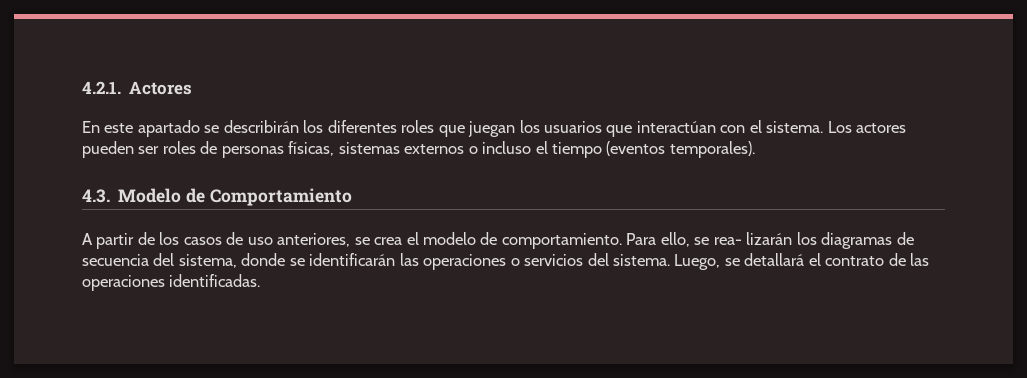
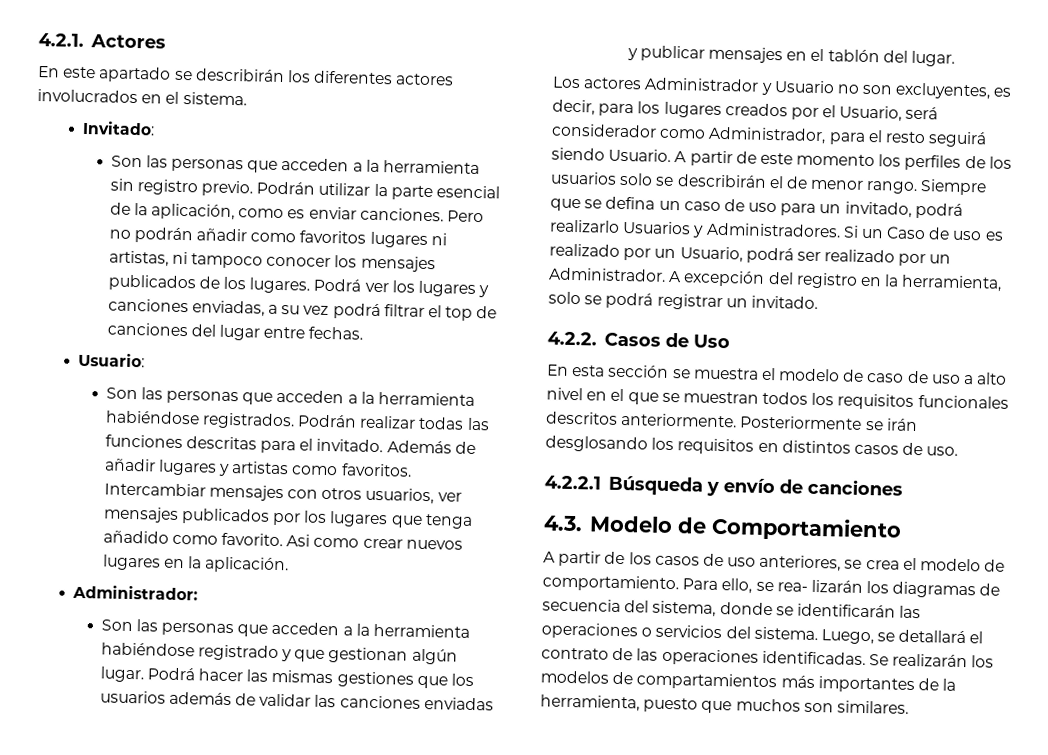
- En este apartado se describirán los diferentes roles que juegan los usuarios que interactúan con el sistema. Los actores pueden ser roles de personas físicas, sistemas externos o incluso el tiempo (eventos temporales).
+ En este apartado se describirán los diferentes actores involucrados en el sistema.
+ Invitado:
+ Son las personas que acceden a la herramienta sin registro previo. Podrán utilizar la parte esencial de la aplicación, como es enviar canciones. Pero no podrán añadir como favoritos lugares ni artistas, ni tampoco conocer los mensajes publicados de los lugares. Podrá ver los lugares y canciones enviadas, a su vez podrá filtrar el top de canciones del lugar entre fechas.
+ Usuario:
+ Son las personas que acceden a la herramienta habiéndose registrados. Podrán realizar todas las funciones descritas para el invitado. Además de añadir lugares y artistas como favoritos. Intercambiar mensajes con otros usuarios, ver mensajes publicados por los lugares que tenga añadido como favorito. Asi como crear nuevos lugares en la aplicación.
+ Administrador:
+ Son las personas que acceden a la herramienta habiéndose registrado y que gestionan algún lugar. Podrá hacer las mismas gestiones que los usuarios además de validar las canciones enviadas y publicar mensajes en el tablón del lugar.
+ Los actores Administrador y Usuario no son excluyentes, es decir, para los lugares creados por el Usuario, será considerador como Administrador, para el resto seguirá siendo Usuario. A partir de este momento los perfiles de los usuarios solo se describirán el de menor rango. Siempre que se defina un caso de uso para un invitado, podrá realizarlo Usuarios y Administradores. Si un Caso de uso es realizado por un Usuario, podrá ser realizado por un Administrador. A excepción del registro en la herramienta, solo se podrá registrar un invitado.
+ 4.2.2. Casos de Uso
+ En esta sección se muestra el modelo de caso de uso a alto nivel en el que se muestran todos los requisitos funcionales descritos anteriormente. Posteriormente se irán desglosando los requisitos en distintos casos de uso.
+ 4.2.2.1 Búsqueda y envío de canciones
+ Se realizarán los modelos de compartamientos más importantes de la herramienta, puesto que muchos son similares.

